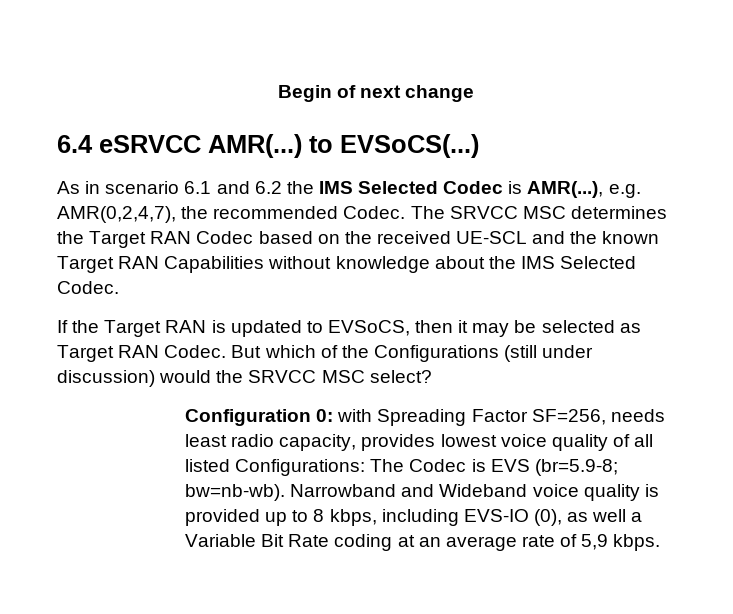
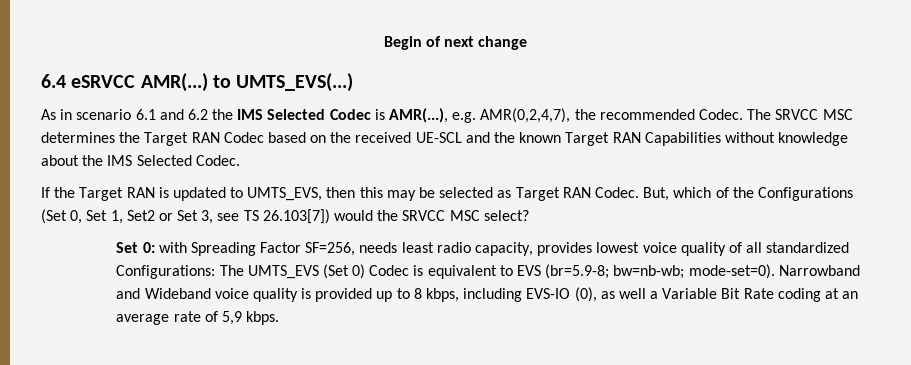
- 6.4 eSRVCC AMR(...) to EVSoCS(...)
+ 6.4 eSRVCC AMR(...) to UMTS_EVS(...)
- If the Target RAN is updated to EVSoCS, then it may be selected as Target RAN Codec.
+ If the Target RAN is updated to UMTS_EVS, then this may be selected as Target RAN Codec.
- But which of the Configurations (still under discussion) would the SRVCC MSC select?
+ But, which of the Configurations (Set 0, Set 1, Set2 or Set 3, see TS 26.103[7]) would the SRVCC MSC select?
- Configuration 0: with Spreading Factor SF=256, needs least radio capacity, provides lowest voice quality of all listed Configurations: The Codec is EVS (br=5.9-8; bw=nb-wb).
+ Set 0: with Spreading Factor SF=256, needs least radio capacity, provides lowest voice quality of all standardized Configurations: The UMTS_EVS (Set 0) Codec is equivalent to EVS (br=5.9-8; bw=nb-wb; mode-set=0).

